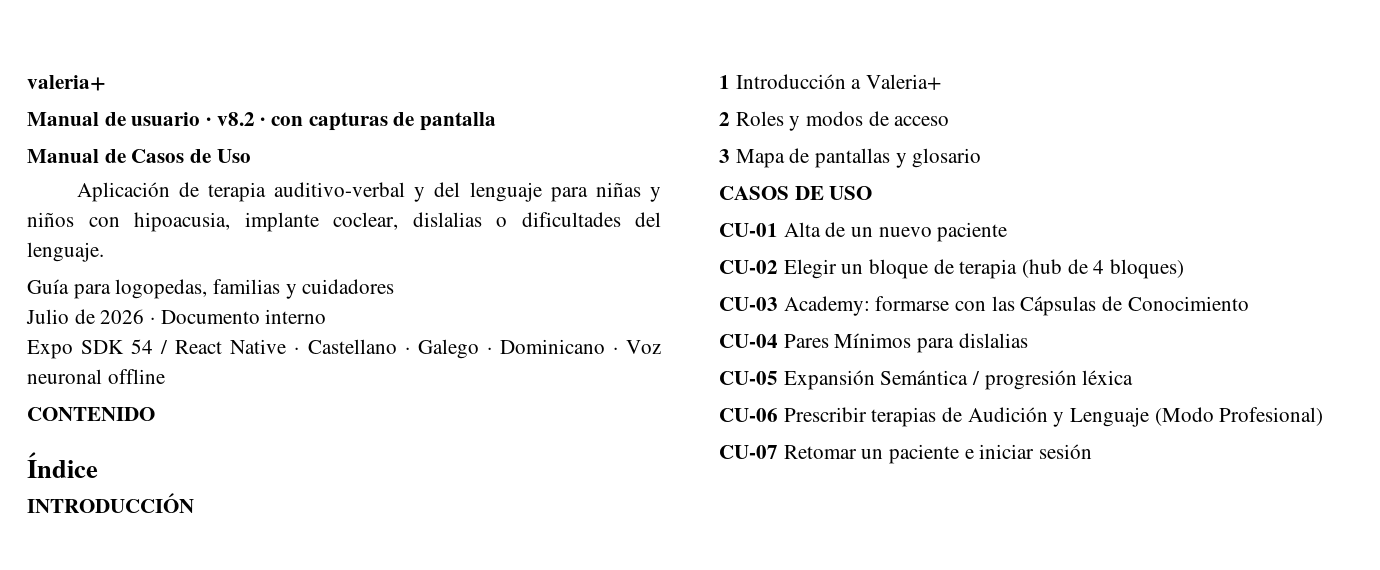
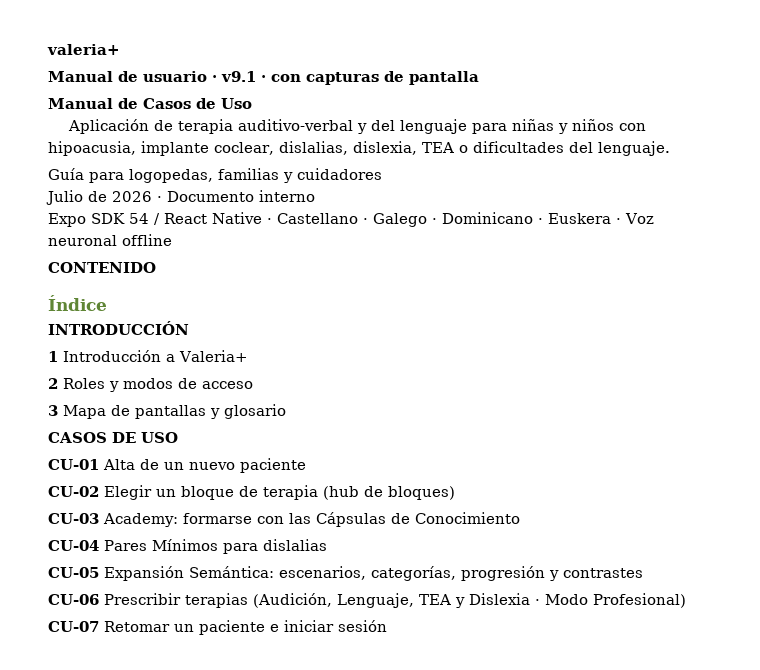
- Manual de usuario · v8.2 · con capturas de pantalla
+ Manual de usuario · v9.1 · con capturas de pantalla
- Aplicación de terapia auditivo-verbal y del lenguaje para niñas y niños con hipoacusia, implante coclear, dislalias o dificultades del lenguaje.
+ Aplicación de terapia auditivo-verbal y del lenguaje para niñas y niños con hipoacusia, implante coclear, dislalias, dislexia, TEA o dificultades del lenguaje.
- Expo SDK 54 / React Native · Castellano · Galego · Dominicano · Voz neuronal offline
+ Expo SDK 54 / React Native · Castellano · Galego · Dominicano · Euskera · Voz neuronal offline
- CU-02 Elegir un bloque de terapia (hub de 4 bloques)
+ CU-02 Elegir un bloque de terapia (hub de bloques)
- CU-05 Expansión Semántica / progresión léxica
- CU-06 Prescribir terapias de Audición y Lenguaje (Modo Profesional)
+ CU-05 Expansión Semántica: escenarios, categorías, progresión y contrastes
+ CU-06 Prescribir terapias (Audición, Lenguaje, TEA y Dislexia · Modo Profesional)

